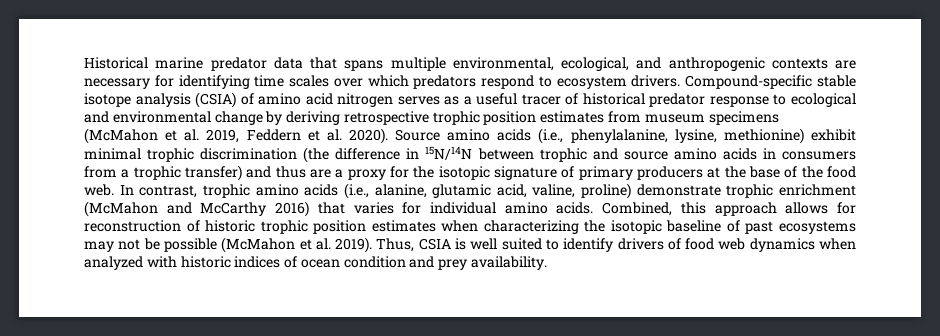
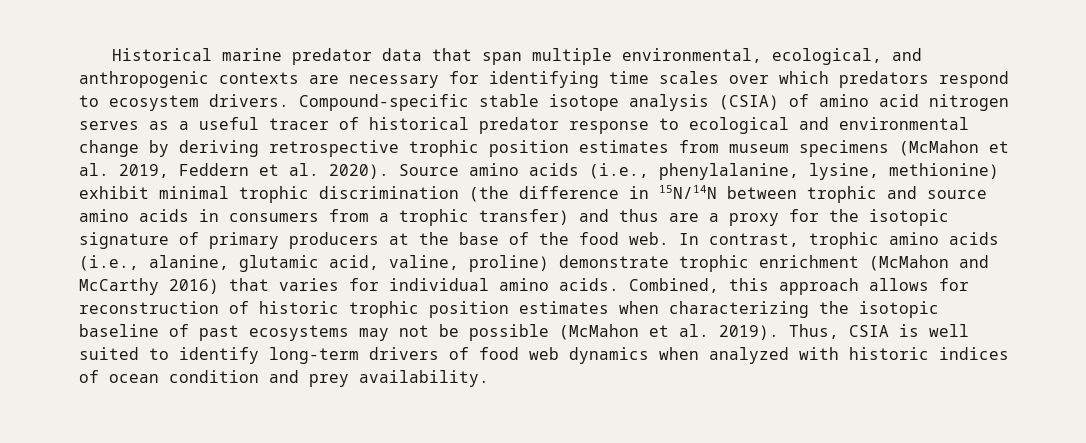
- Historical marine predator data that spans multiple environmental, ecological, and anthropogenic contexts are necessary for identifying time scales over which predators respond to ecosystem drivers.
+ Historical marine predator data that span multiple environmental, ecological, and anthropogenic contexts are necessary for identifying time scales over which predators respond to ecosystem drivers.
- Thus, CSIA is well suited to identify drivers of food web dynamics when analyzed with historic indices of ocean condition and prey availability.
+ Thus, CSIA is well suited to identify long-term drivers of food web dynamics when analyzed with historic indices of ocean condition and prey availability.

